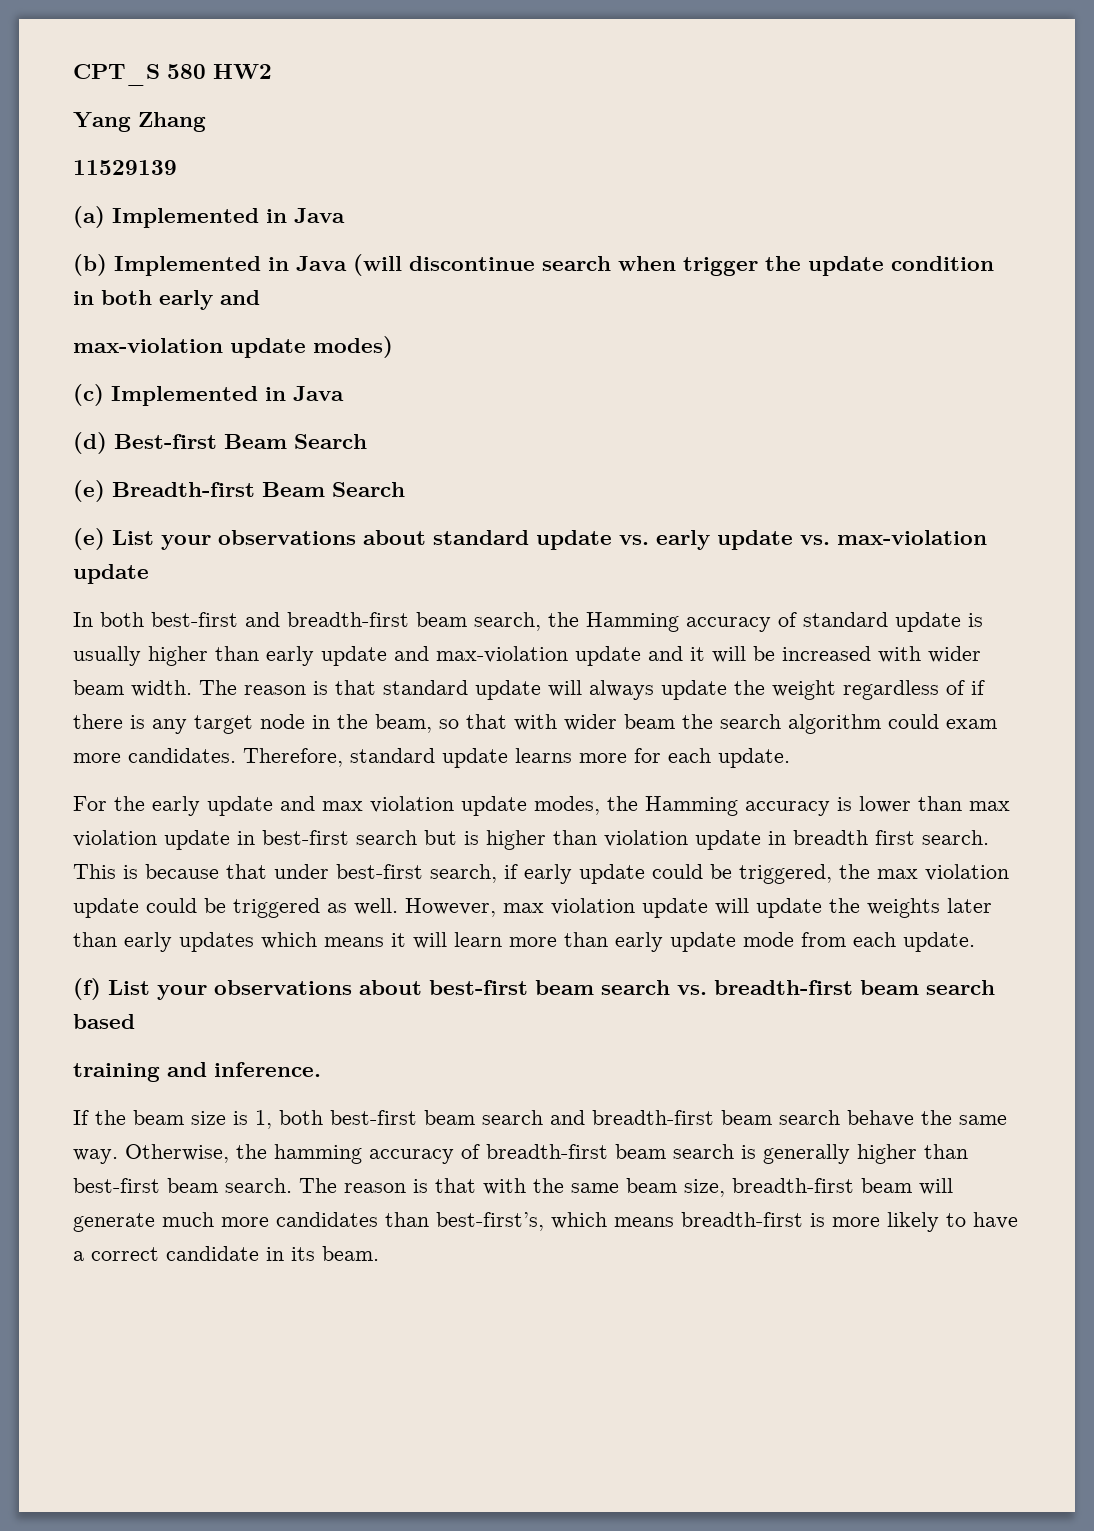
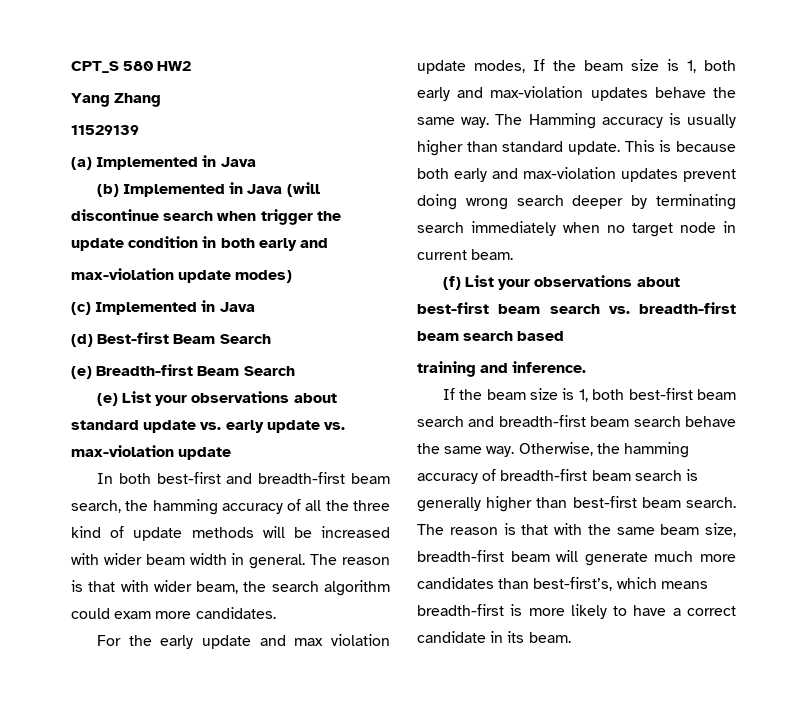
- In both best-first and breadth-first beam search, the Hamming accuracy of standard update is usually higher than early update and max-violation update and it will be increased with wider beam width. The reason is that standard update will always update the weight regardless of if there is any target node in the beam, so that with wider beam the search algorithm could exam more candidates. Therefore, standard update learns more for each update.
+ In both best-first and breadth-first beam search, the hamming accuracy of all the three kind of update methods will be increased with wider beam width in general. The reason is that with wider beam, the search algorithm could exam more candidates.
- For the early update and max violation update modes, the Hamming accuracy is lower than max violation update in best-first search but is higher than violation update in breadth first search. This is because that under best-first search, if early update could be triggered, the max violation update could be triggered as well. However, max violation update will update the weights later than early updates which means it will learn more than early update mode from each update.
+ For the early update and max violation update modes, If the beam size is 1, both early and max-violation updates behave the same way. The Hamming accuracy is usually higher than standard update. This is because both early and max-violation updates prevent doing wrong search deeper by terminating search immediately when no target node in current beam.

